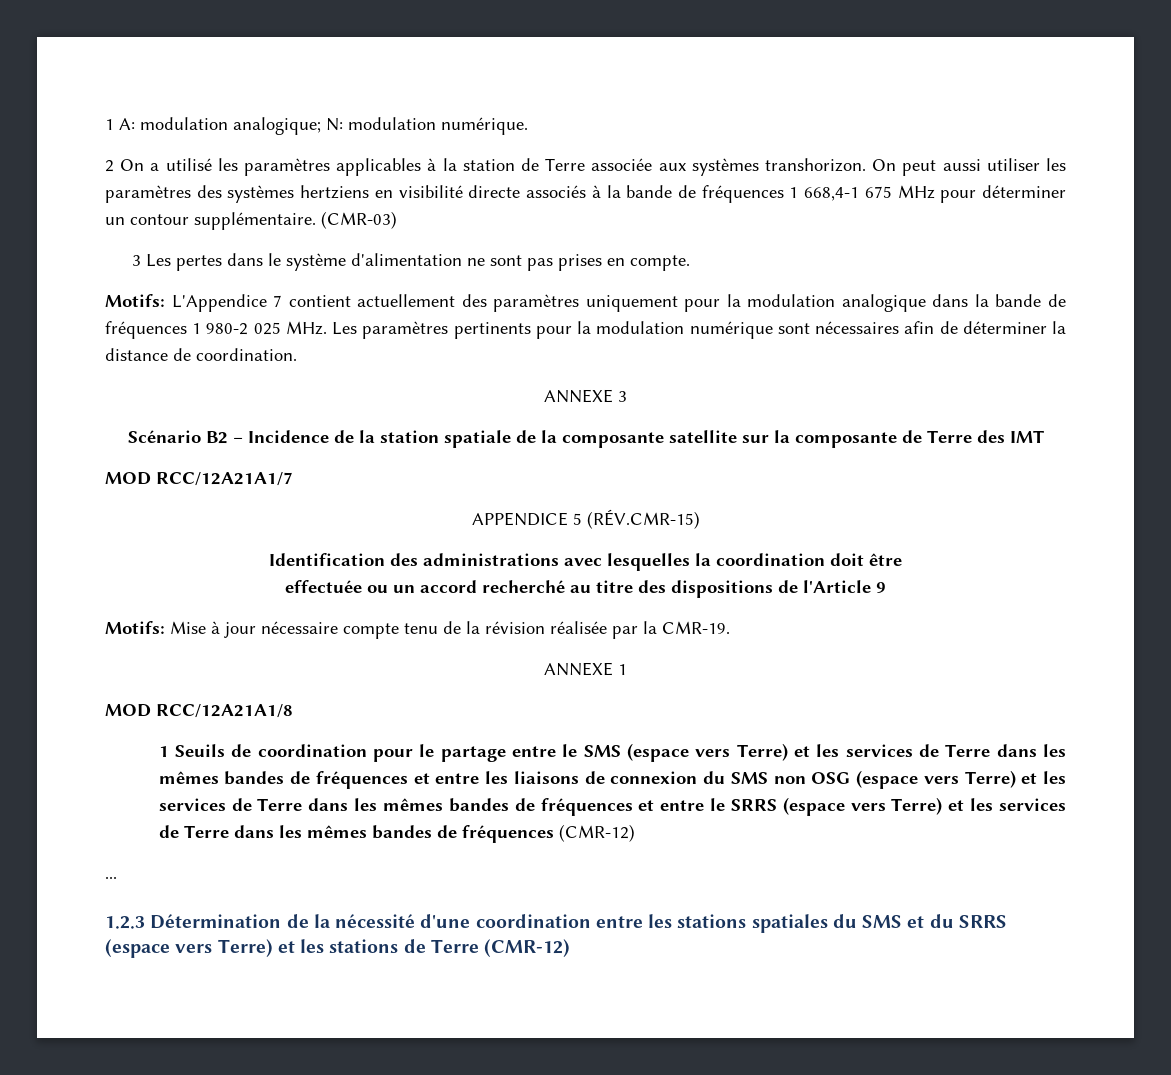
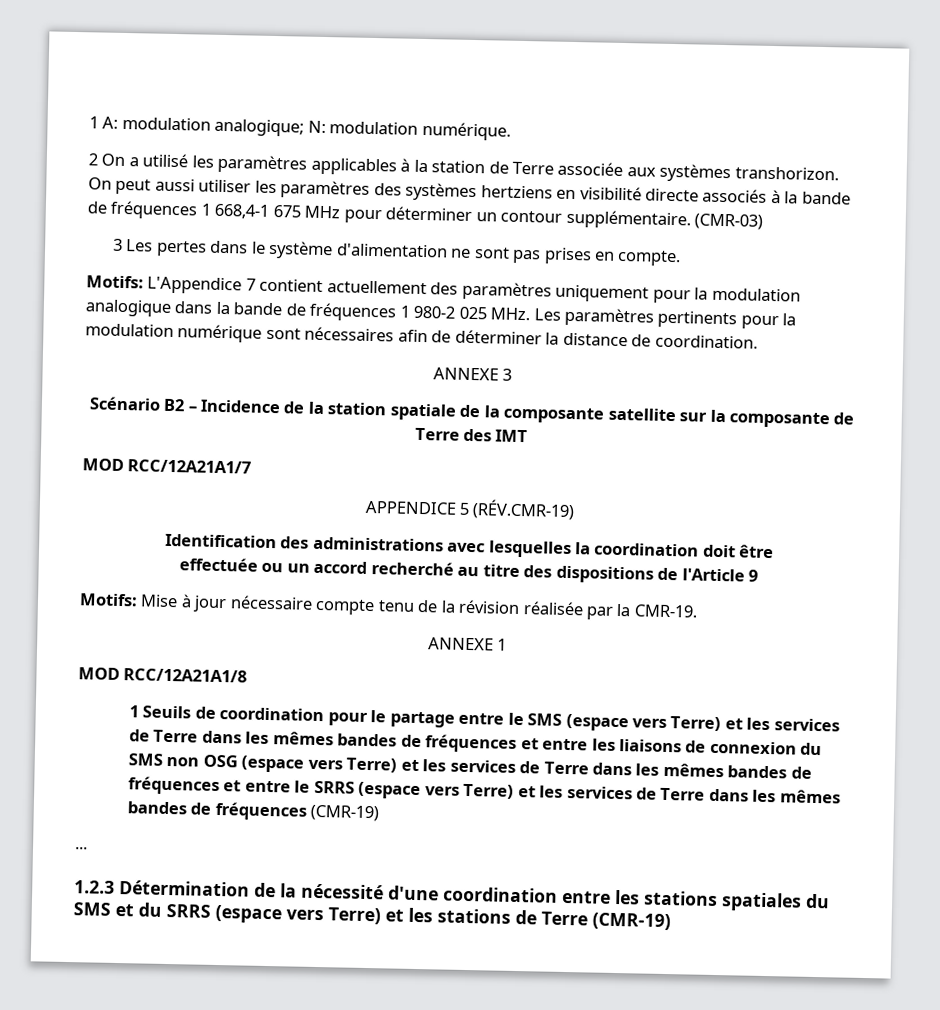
- APPENDICE 5 (RÉV.CMR-15)
+ APPENDICE 5 (RÉV.CMR-19)
- 1 Seuils de coordination pour le partage entre le SMS (espace vers Terre) et les services de Terre dans les mêmes bandes de fréquences et entre les liaisons de connexion du SMS non OSG (espace vers Terre) et les services de Terre dans les mêmes bandes de fréquences et entre le SRRS (espace vers Terre) et les services de Terre dans les mêmes bandes de fréquences (CMR-12)
+ 1 Seuils de coordination pour le partage entre le SMS (espace vers Terre) et les services de Terre dans les mêmes bandes de fréquences et entre les liaisons de connexion du SMS non OSG (espace vers Terre) et les services de Terre dans les mêmes bandes de fréquences et entre le SRRS (espace vers Terre) et les services de Terre dans les mêmes bandes de fréquences (CMR-19)
- 1.2.3 Détermination de la nécessité d'une coordination entre les stations spatiales du SMS et du SRRS (espace vers Terre) et les stations de Terre (CMR-12)
+ 1.2.3 Détermination de la nécessité d'une coordination entre les stations spatiales du SMS et du SRRS (espace vers Terre) et les stations de Terre (CMR-19)

